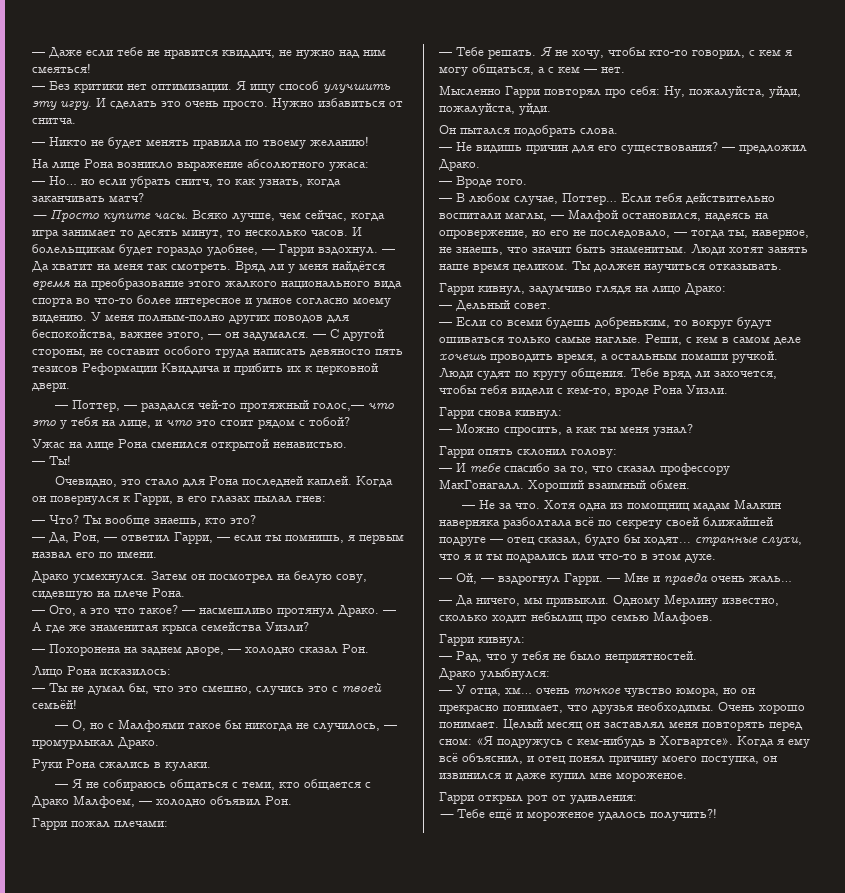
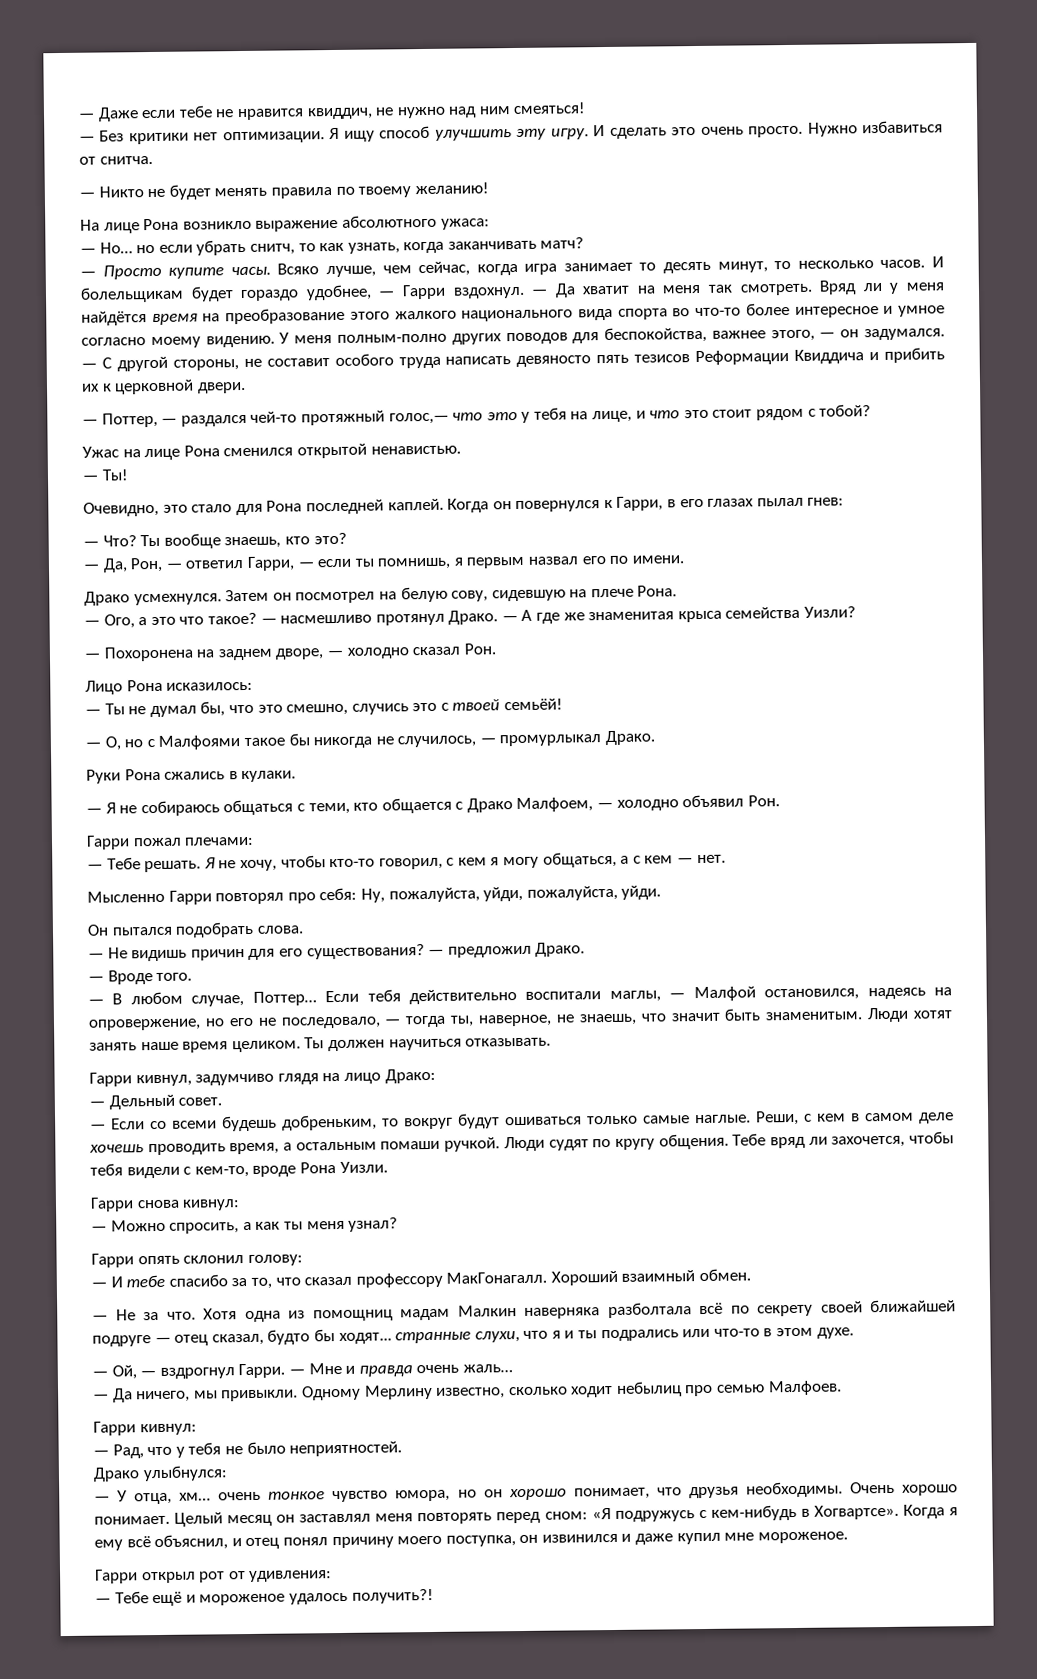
- — У отца, хм… очень тонкое чувство юмора, но он прекрасно понимает, что друзья необходимы.
+ — У отца, хм… очень тонкое чувство юмора, но он хорошо понимает, что друзья необходимы.

